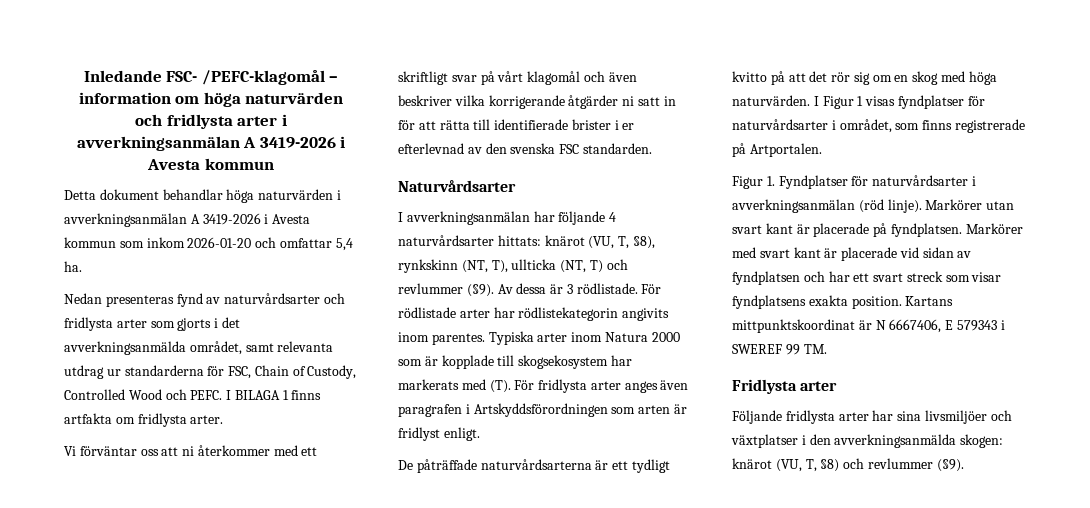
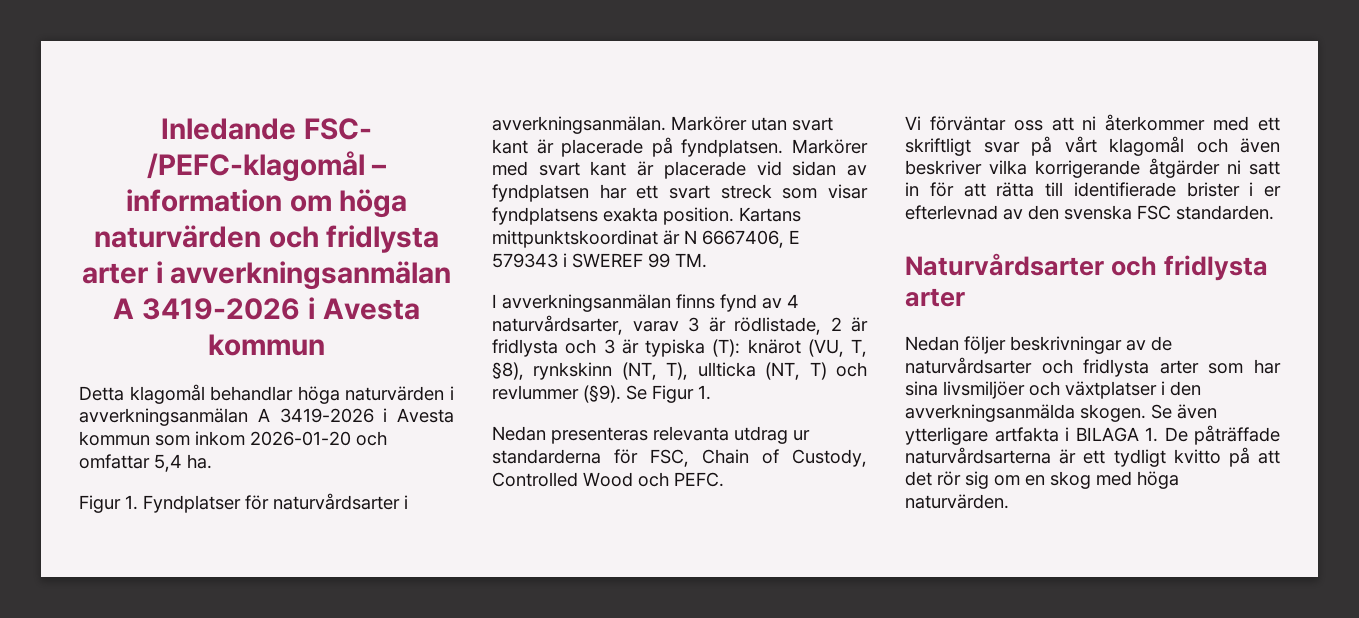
- Detta dokument behandlar höga naturvärden i avverkningsanmälan A 3419-2026 i Avesta kommun som inkom 2026-01-20 och omfattar 5,4 ha.
+ Detta klagomål behandlar höga naturvärden i avverkningsanmälan A 3419-2026 i Avesta kommun som inkom 2026-01-20 och omfattar 5,4 ha.
- Nedan presenteras fynd av naturvårdsarter och fridlysta arter som gjorts i det avverkningsanmälda området, samt relevanta utdrag ur standarderna för FSC, Chain of Custody, Controlled Wood och PEFC. I BILAGA 1 finns artfakta om fridlysta arter.
+ Figur 1. Fyndplatser för naturvårdsarter i avverkningsanmälan. Markörer utan svart kant är placerade på fyndplatsen. Markörer med svart kant är placerade vid sidan av fyndplatsen har ett svart streck som visar fyndplatsens exakta position. Kartans mittpunktskoordinat är N 6667406, E 579343 i SWEREF 99 TM.
+ I avverkningsanmälan finns fynd av 4 naturvårdsarter, varav 3 är rödlistade, 2 är fridlysta och 3 är typiska (T): knärot (VU, T, §8), rynkskinn (NT, T), ullticka (NT, T) och revlummer (§9). Se Figur 1.
+ Nedan presenteras relevanta utdrag ur standarderna för FSC, Chain of Custody, Controlled Wood och PEFC.
- Naturvårdsarter
- I avverkningsanmälan har följande 4 naturvårdsarter hittats: knärot (VU, T, §8), rynkskinn (NT, T), ullticka (NT, T) och revlummer (§9). Av dessa är 3 rödlistade. För rödlistade arter har rödlistekategorin angivits inom parentes. Typiska arter inom Natura 2000 som är kopplade till skogsekosystem har markerats med (T). För fridlysta arter anges även paragrafen i Artskyddsförordningen som arten är fridlyst enligt.
- De påträffade naturvårdsarterna är ett tydligt kvitto på att det rör sig om en skog med höga naturvärden. I Figur 1 visas fyndplatser för naturvårdsarter i området, som finns registrerade på Artportalen.
- Figur 1. Fyndplatser för naturvårdsarter i avverkningsanmälan (röd linje). Markörer utan svart kant är placerade på fyndplatsen. Markörer med svart kant är placerade vid sidan av fyndplatsen och har ett svart streck som visar fyndplatsens exakta position. Kartans mittpunktskoordinat är N 6667406, E 579343 i SWEREF 99 TM.
- Fridlysta arter
- Följande fridlysta arter har sina livsmiljöer och växtplatser i den avverkningsanmälda skogen: knärot (VU, T, §8) och revlummer (§9).
+ Naturvårdsarter och fridlysta arter
+ Nedan följer beskrivningar av de naturvårdsarter och fridlysta arter som har sina livsmiljöer och växtplatser i den avverkningsanmälda skogen. Se även ytterligare artfakta i BILAGA 1. De påträffade naturvårdsarterna är ett tydligt kvitto på att det rör sig om en skog med höga naturvärden.

